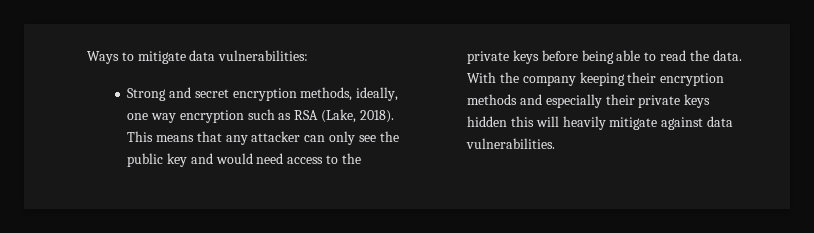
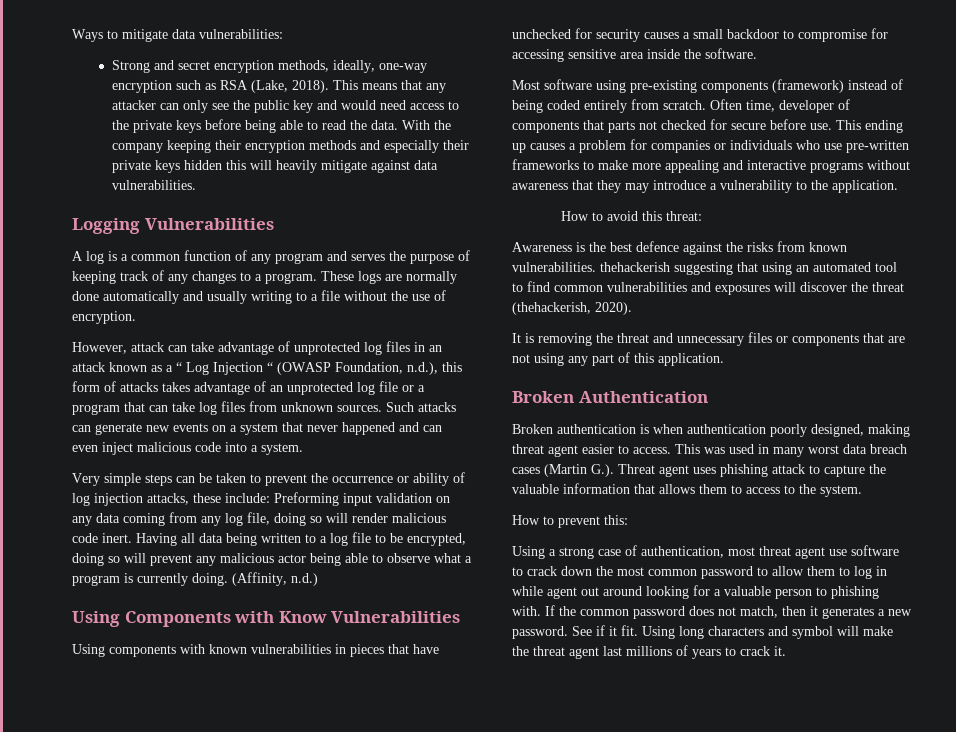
- Strong and secret encryption methods, ideally, one way encryption such as RSA (Lake, 2018).
+ Strong and secret encryption methods, ideally, one-way encryption such as RSA (Lake, 2018).
+ Logging Vulnerabilities
+ A log is a common function of any program and serves the purpose of keeping track of any changes to a program. These logs are normally done automatically and usually writing to a file without the use of encryption.
+ However, attack can take advantage of unprotected log files in an attack known as a “ Log Injection “ (OWASP Foundation, n.d.), this form of attacks takes advantage of an unprotected log file or a program that can take log files from unknown sources. Such attacks can generate new events on a system that never happened and can even inject malicious code into a system.
+ Very simple steps can be taken to prevent the occurrence or ability of log injection attacks, these include: Preforming input validation on any data coming from any log file, doing so will render malicious code inert. Having all data being written to a log file to be encrypted, doing so will prevent any malicious actor being able to observe what a program is currently doing. (Affinity, n.d.)
+ Using Components with Know Vulnerabilities
+ Using components with known vulnerabilities in pieces that have unchecked for security causes a small backdoor to compromise for accessing sensitive area inside the software.
+ Most software using pre-existing components (framework) instead of being coded entirely from scratch. Often time, developer of components that parts not checked for secure before use. This ending up causes a problem for companies or individuals who use pre-written frameworks to make more appealing and interactive programs without awareness that they may introduce a vulnerability to the application.
+ How to avoid this threat:
+ Awareness is the best defence against the risks from known vulnerabilities. thehackerish suggesting that using an automated tool to find common vulnerabilities and exposures will discover the threat (thehackerish, 2020).
+ It is removing the threat and unnecessary files or components that are not using any part of this application.
+ Broken Authentication
+ Broken authentication is when authentication poorly designed, making threat agent easier to access. This was used in many worst data breach cases (Martin G.). Threat agent uses phishing attack to capture the valuable information that allows them to access to the system.
+ How to prevent this:
+ Using a strong case of authentication, most threat agent use software to crack down the most common password to allow them to log in while agent out around looking for a valuable person to phishing with. If the common password does not match, then it generates a new password. See if it fit. Using long characters and symbol will make the threat agent last millions of years to crack it.

